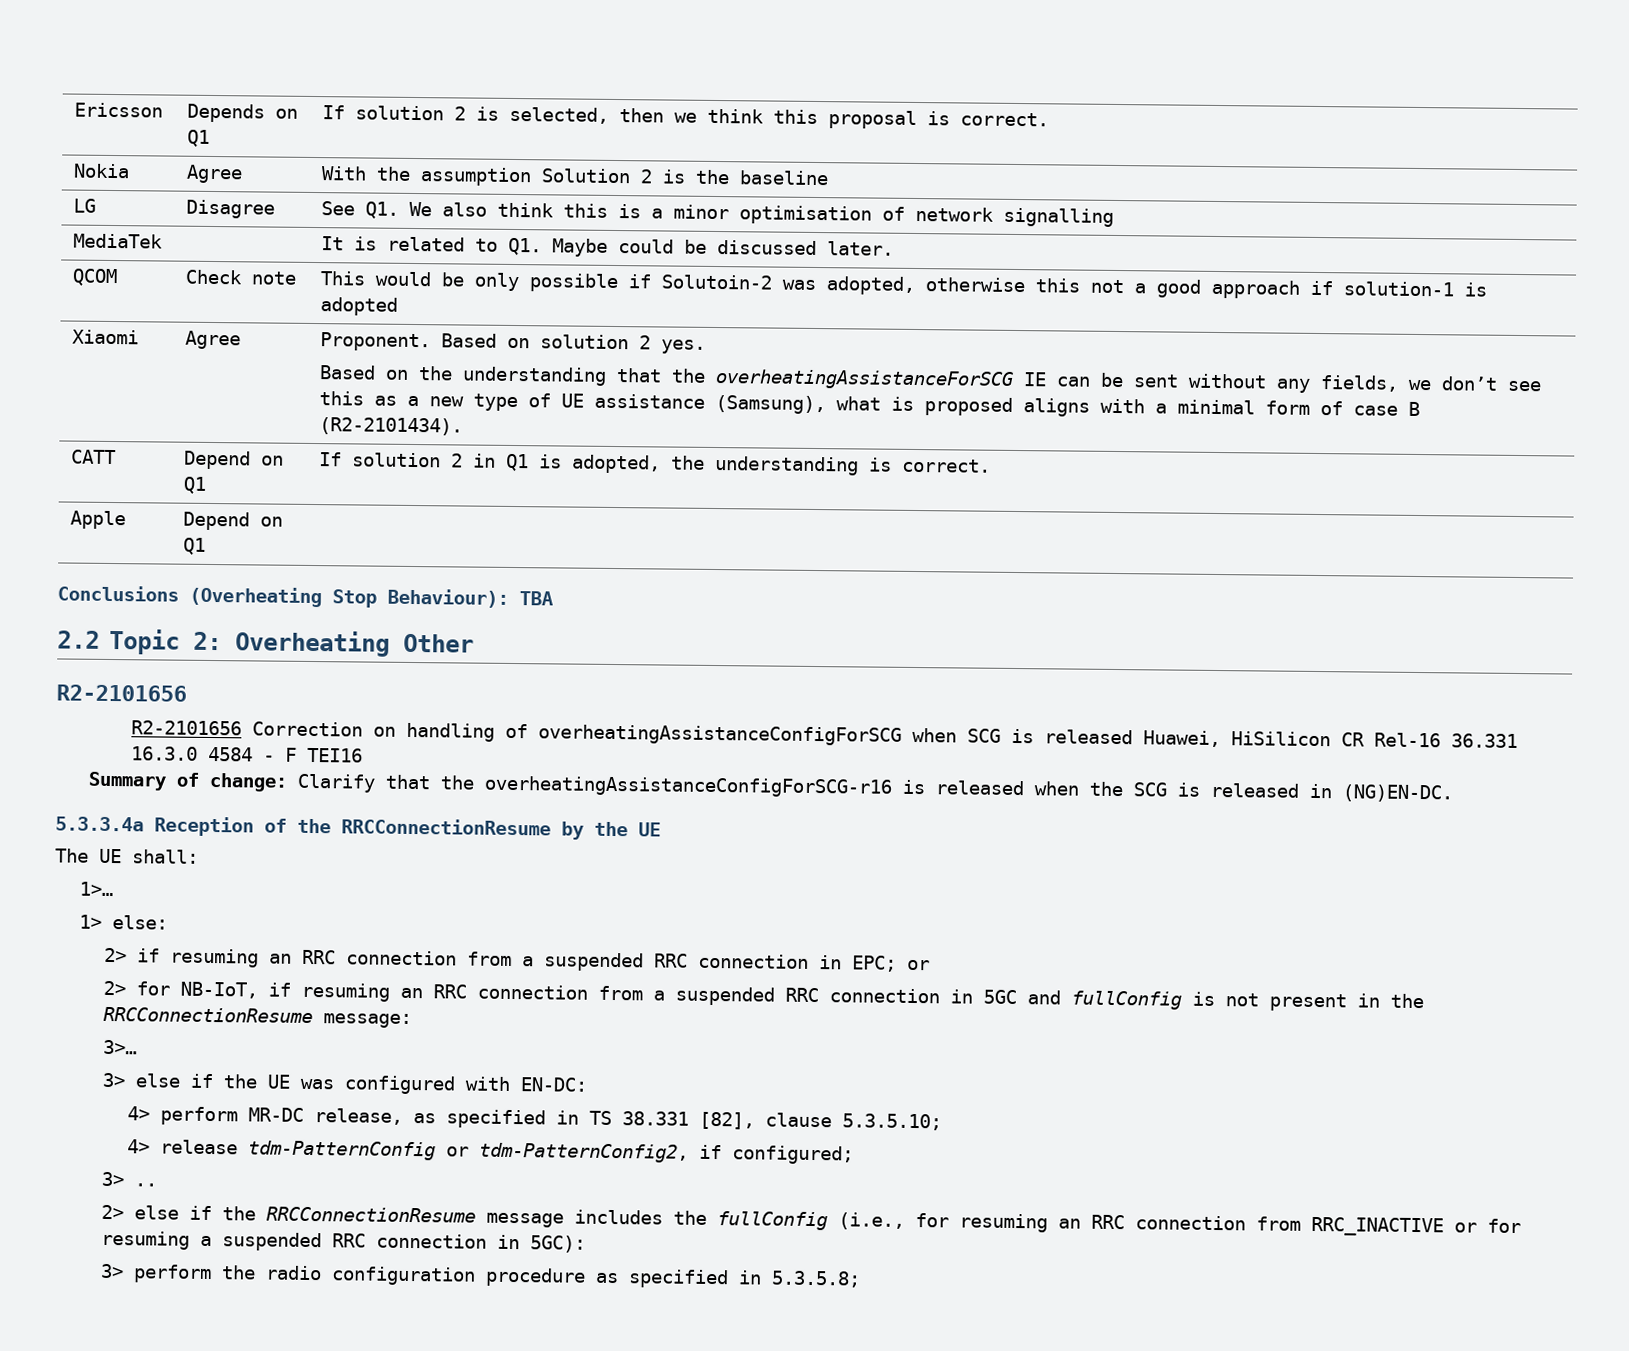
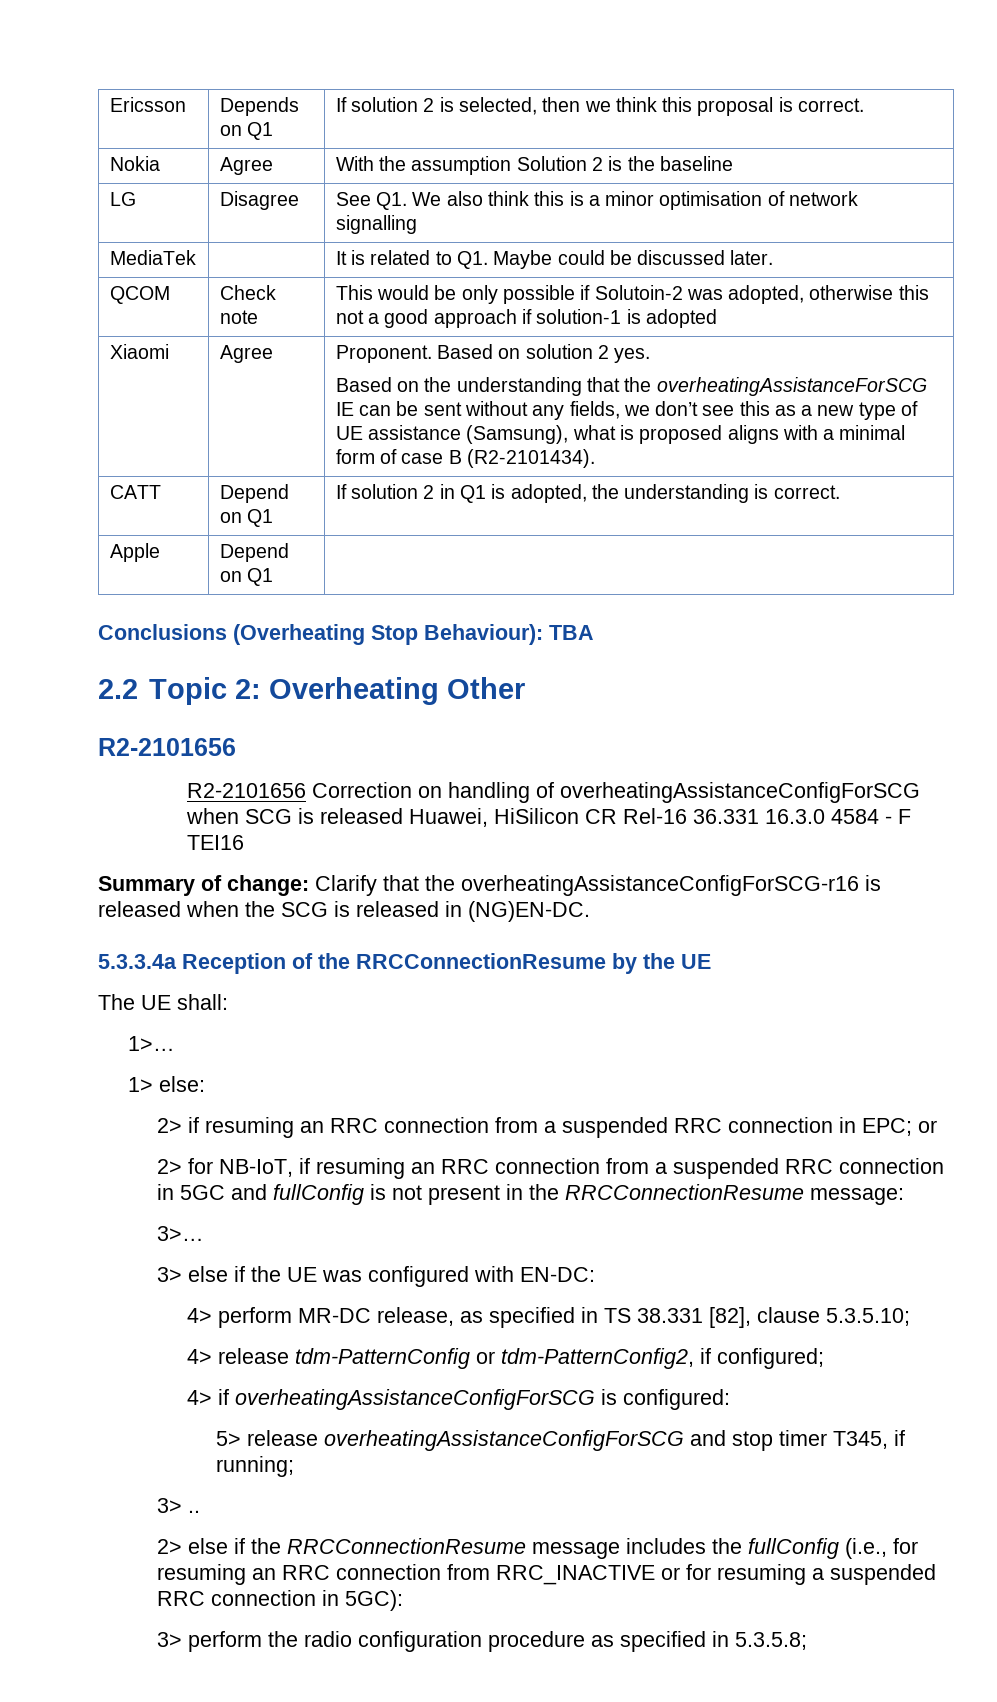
+ 4> if overheatingAssistanceConfigForSCG is configured:
+ 5> release overheatingAssistanceConfigForSCG and stop timer T345, if running;

